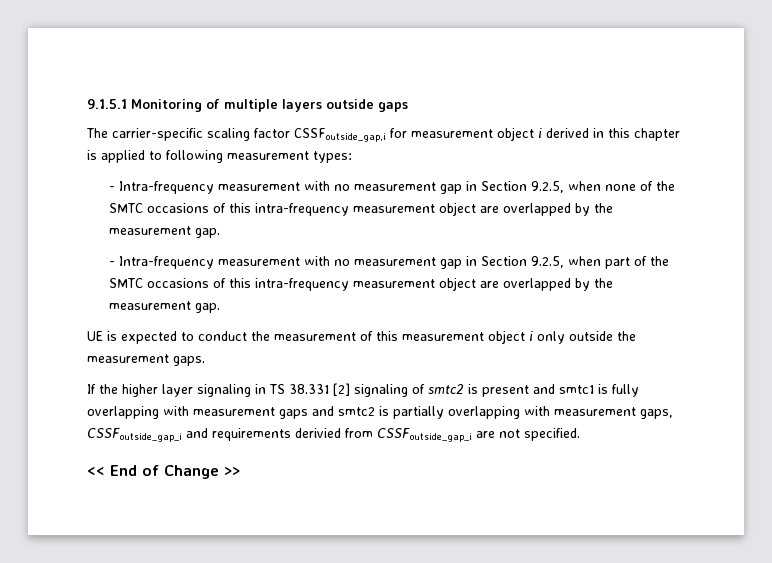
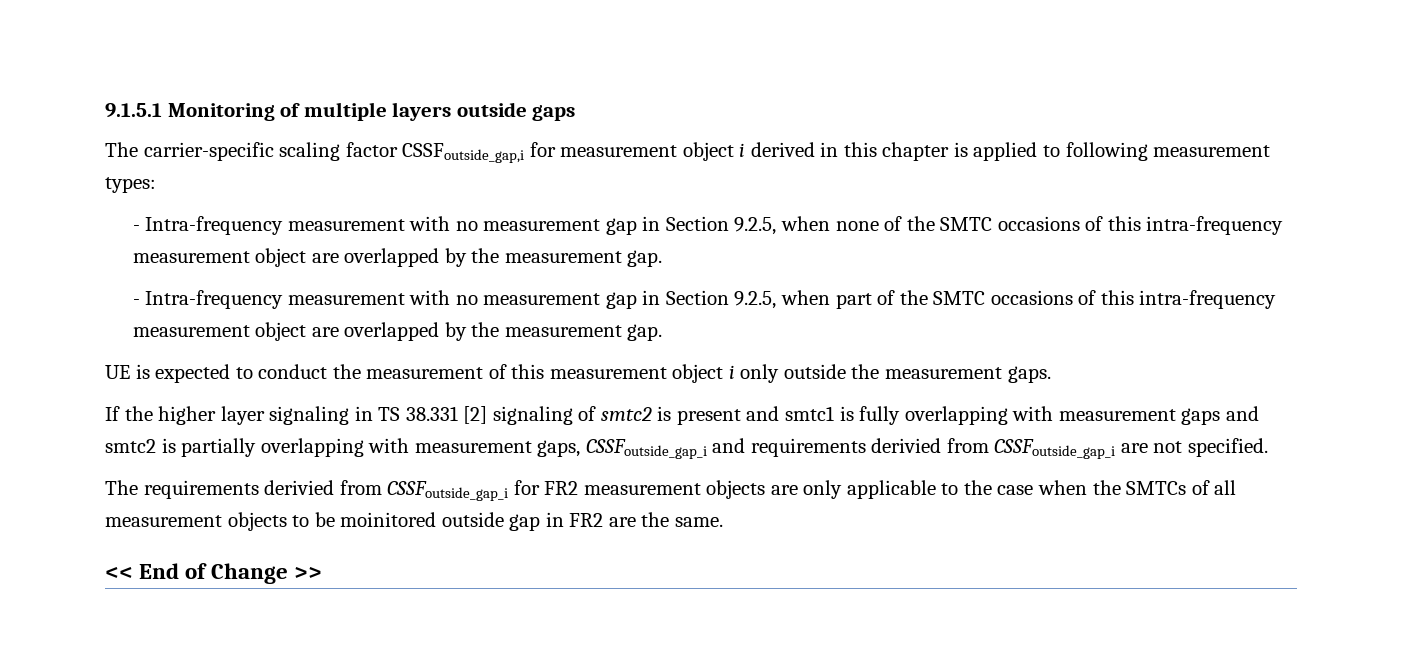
+ The requirements derivied from CSSFoutside_gap_i for FR2 measurement objects are only applicable to the case when the SMTCs of all measurement objects to be moinitored outside gap in FR2 are the same.

